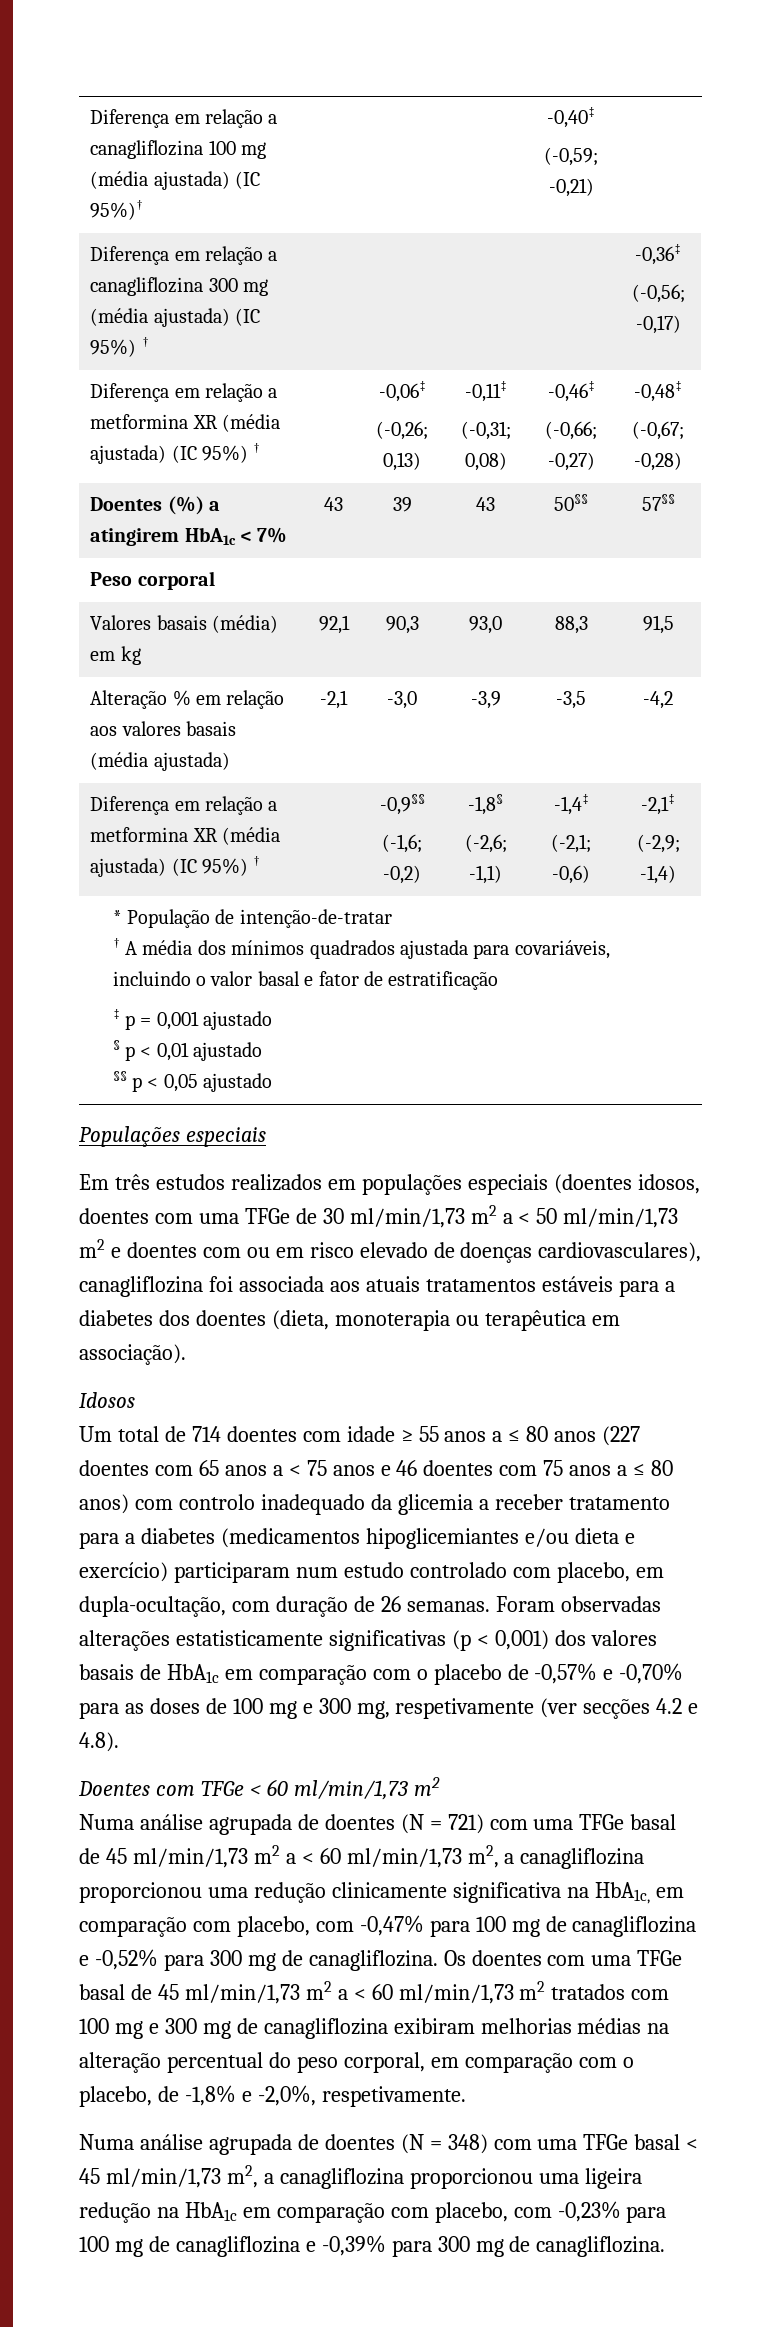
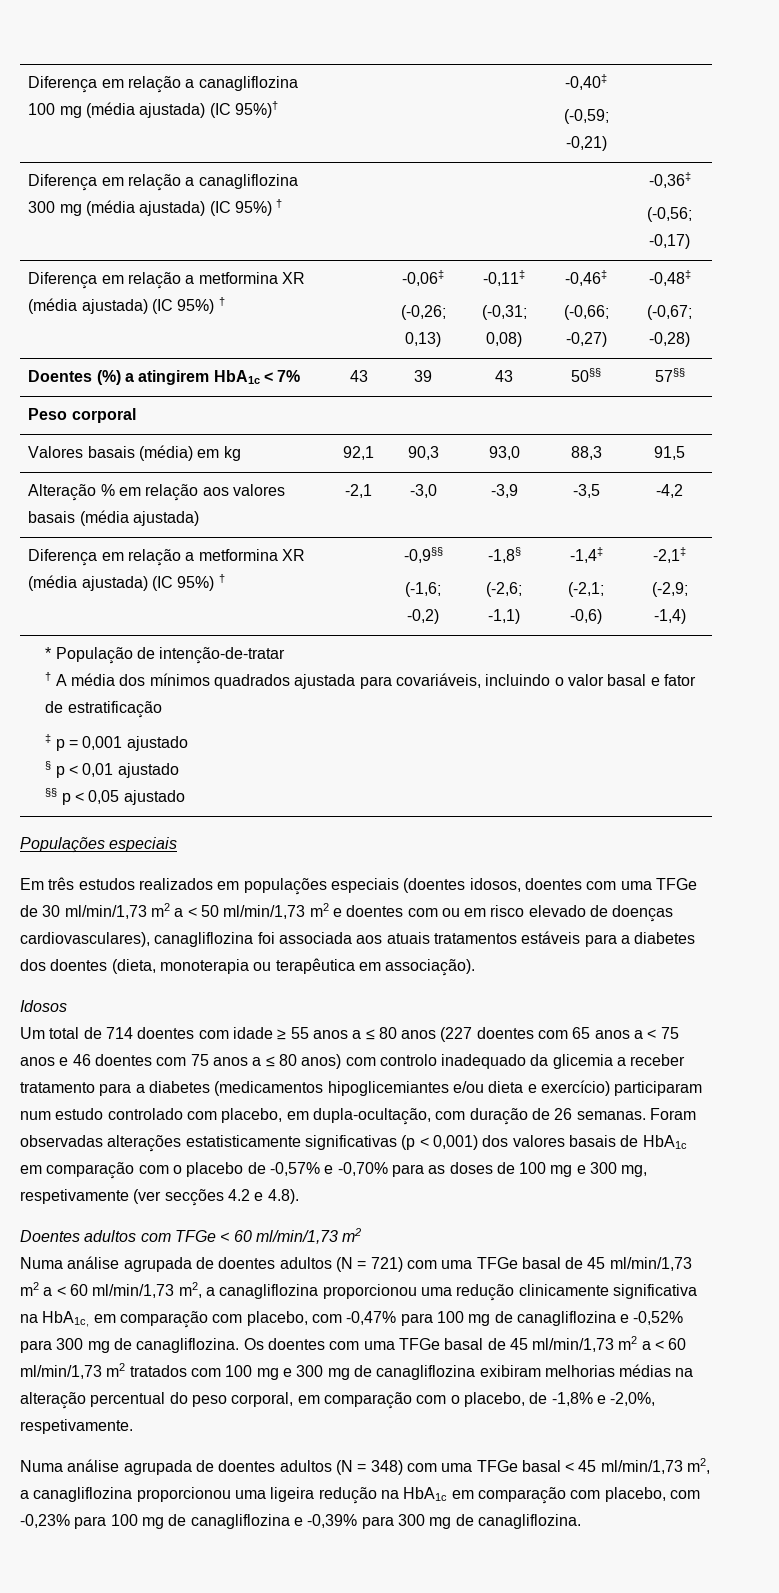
- Doentes com TFGe < 60 ml/min/1,73 m2
+ Doentes adultos com TFGe < 60 ml/min/1,73 m2
- Numa análise agrupada de doentes (N = 721) com uma TFGe basal de 45 ml/min/1,73 m2 a < 60 ml/min/1,73 m2, a canagliflozina proporcionou uma redução clinicamente significativa na HbA1c, em comparação com placebo, com -0,47% para 100 mg de canagliflozina e -0,52% para 300 mg de canagliflozina.
+ Numa análise agrupada de doentes adultos (N = 721) com uma TFGe basal de 45 ml/min/1,73 m2 a < 60 ml/min/1,73 m2, a canagliflozina proporcionou uma redução clinicamente significativa na HbA1c, em comparação com placebo, com -0,47% para 100 mg de canagliflozina e -0,52% para 300 mg de canagliflozina.
- Numa análise agrupada de doentes (N = 348) com uma TFGe basal < 45 ml/min/1,73 m2, a canagliflozina proporcionou uma ligeira redução na HbA1c em comparação com placebo, com -0,23% para 100 mg de canagliflozina e -0,39% para 300 mg de canagliflozina.
+ Numa análise agrupada de doentes adultos (N = 348) com uma TFGe basal < 45 ml/min/1,73 m2, a canagliflozina proporcionou uma ligeira redução na HbA1c em comparação com placebo, com -0,23% para 100 mg de canagliflozina e -0,39% para 300 mg de canagliflozina.

